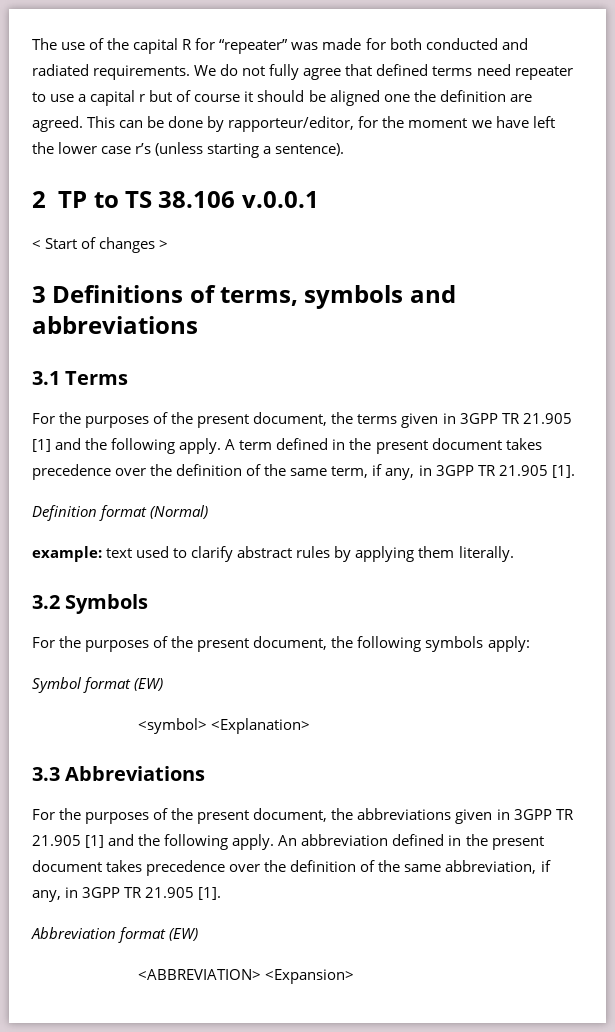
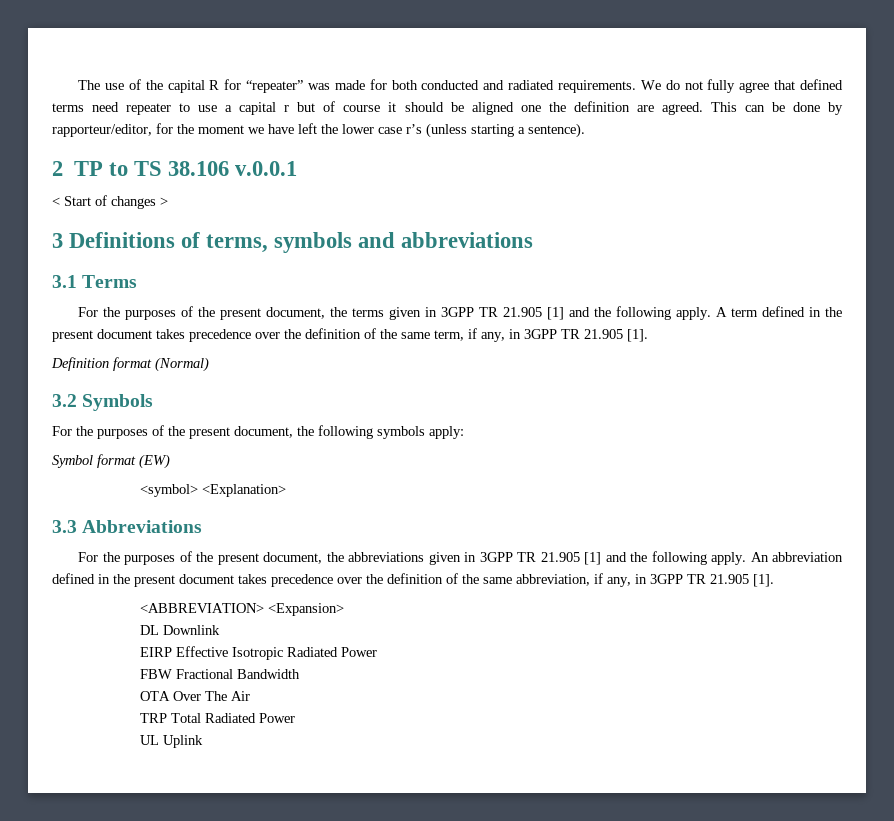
- example: text used to clarify abstract rules by applying them literally.
- Abbreviation format (EW)
+ DL Downlink
+ EIRP Effective Isotropic Radiated Power
+ FBW Fractional Bandwidth
+ OTA Over The Air
+ TRP Total Radiated Power
+ UL Uplink

